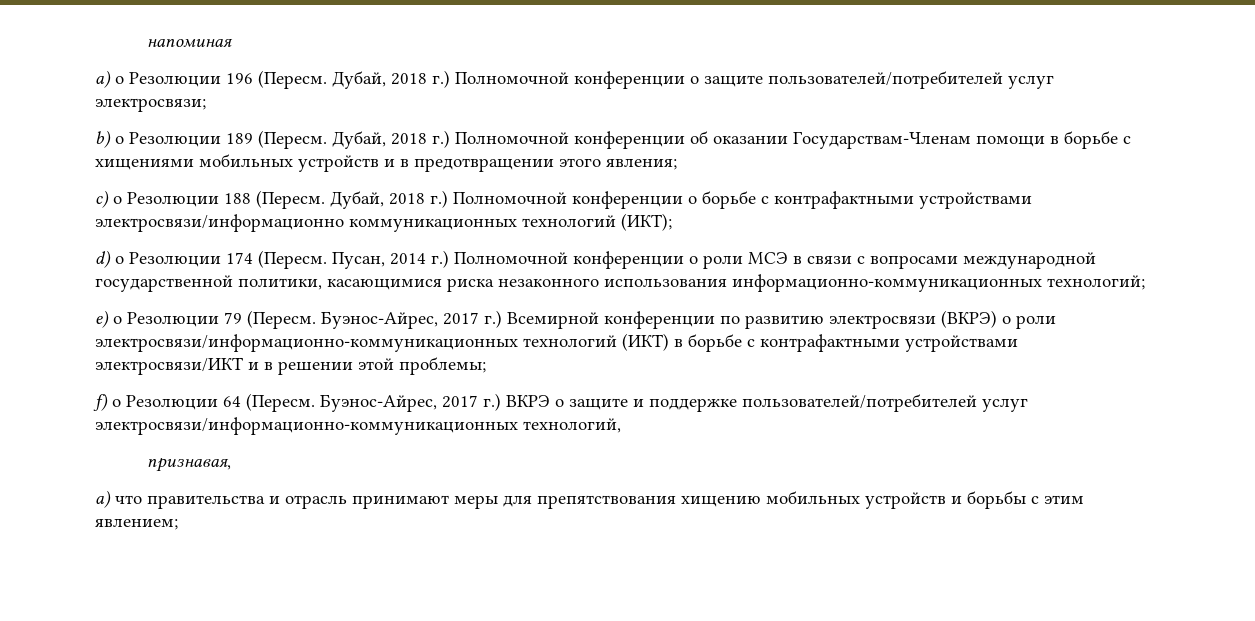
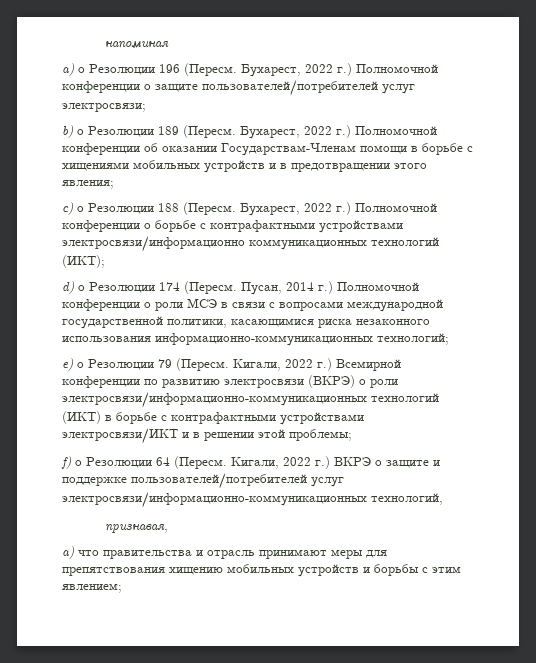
- Дубай, 2018 г.) Полномочной конференции о защите пользователей/потребителей услуг электросвязи;
+ Бухарест, 2022 г.) Полномочной конференции о защите пользователей/потребителей услуг электросвязи;
- Дубай, 2018 г.) Полномочной конференции об оказании Государствам-Членам помощи в борьбе с хищениями мобильных устройств и в предотвращении этого явления;
+ Бухарест, 2022 г.) Полномочной конференции об оказании Государствам-Членам помощи в борьбе с хищениями мобильных устройств и в предотвращении этого явления;
- Дубай, 2018 г.) Полномочной конференции о борьбе с контрафактными устройствами электросвязи/информационно коммуникационных технологий (ИКТ);
+ Бухарест, 2022 г.) Полномочной конференции о борьбе с контрафактными устройствами электросвязи/информационно коммуникационных технологий (ИКТ);
- Буэнос-Айрес, 2017 г.) Всемирной конференции по развитию электросвязи (ВКРЭ) о роли электросвязи/информационно-коммуникационных технологий (ИКТ) в борьбе с контрафактными устройствами электросвязи/ИКТ и в решении этой проблемы;
+ Кигали, 2022 г.) Всемирной конференции по развитию электросвязи (ВКРЭ) о роли электросвязи/информационно-коммуникационных технологий (ИКТ) в борьбе с контрафактными устройствами электросвязи/ИКТ и в решении этой проблемы;
- Буэнос-Айрес, 2017 г.) ВКРЭ о защите и поддержке пользователей/потребителей услуг электросвязи/информационно-коммуникационных технологий,
+ Кигали, 2022 г.) ВКРЭ о защите и поддержке пользователей/потребителей услуг электросвязи/информационно-коммуникационных технологий,

